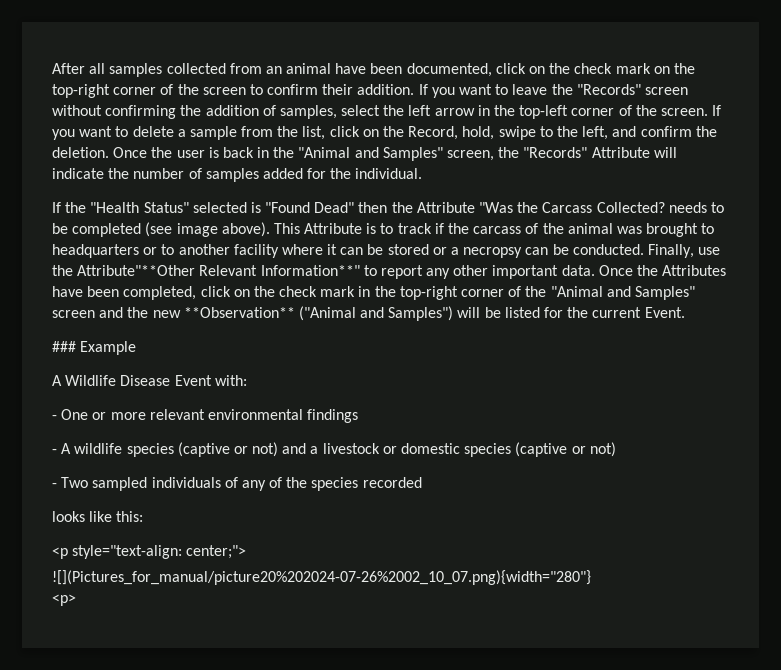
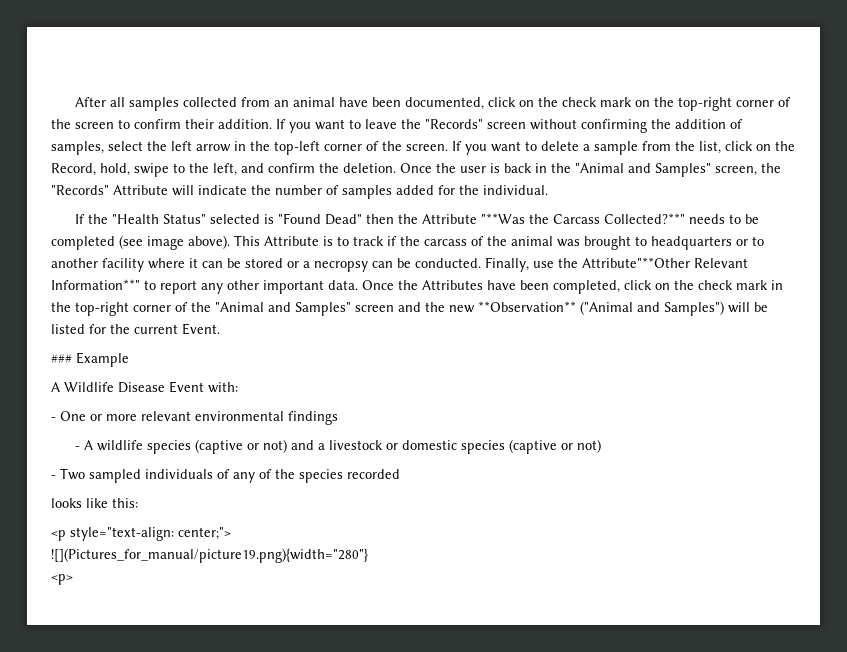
- If the "Health Status" selected is "Found Dead" then the Attribute "Was the Carcass Collected? needs to be completed (see image above).
+ If the "Health Status" selected is "Found Dead" then the Attribute "**Was the Carcass Collected?**" needs to be completed (see image above).
- ![](Pictures_for_manual/picture20%202024-07-26%2002_10_07.png){width="280"}
+ ![](Pictures_for_manual/picture19.png){width="280"}

